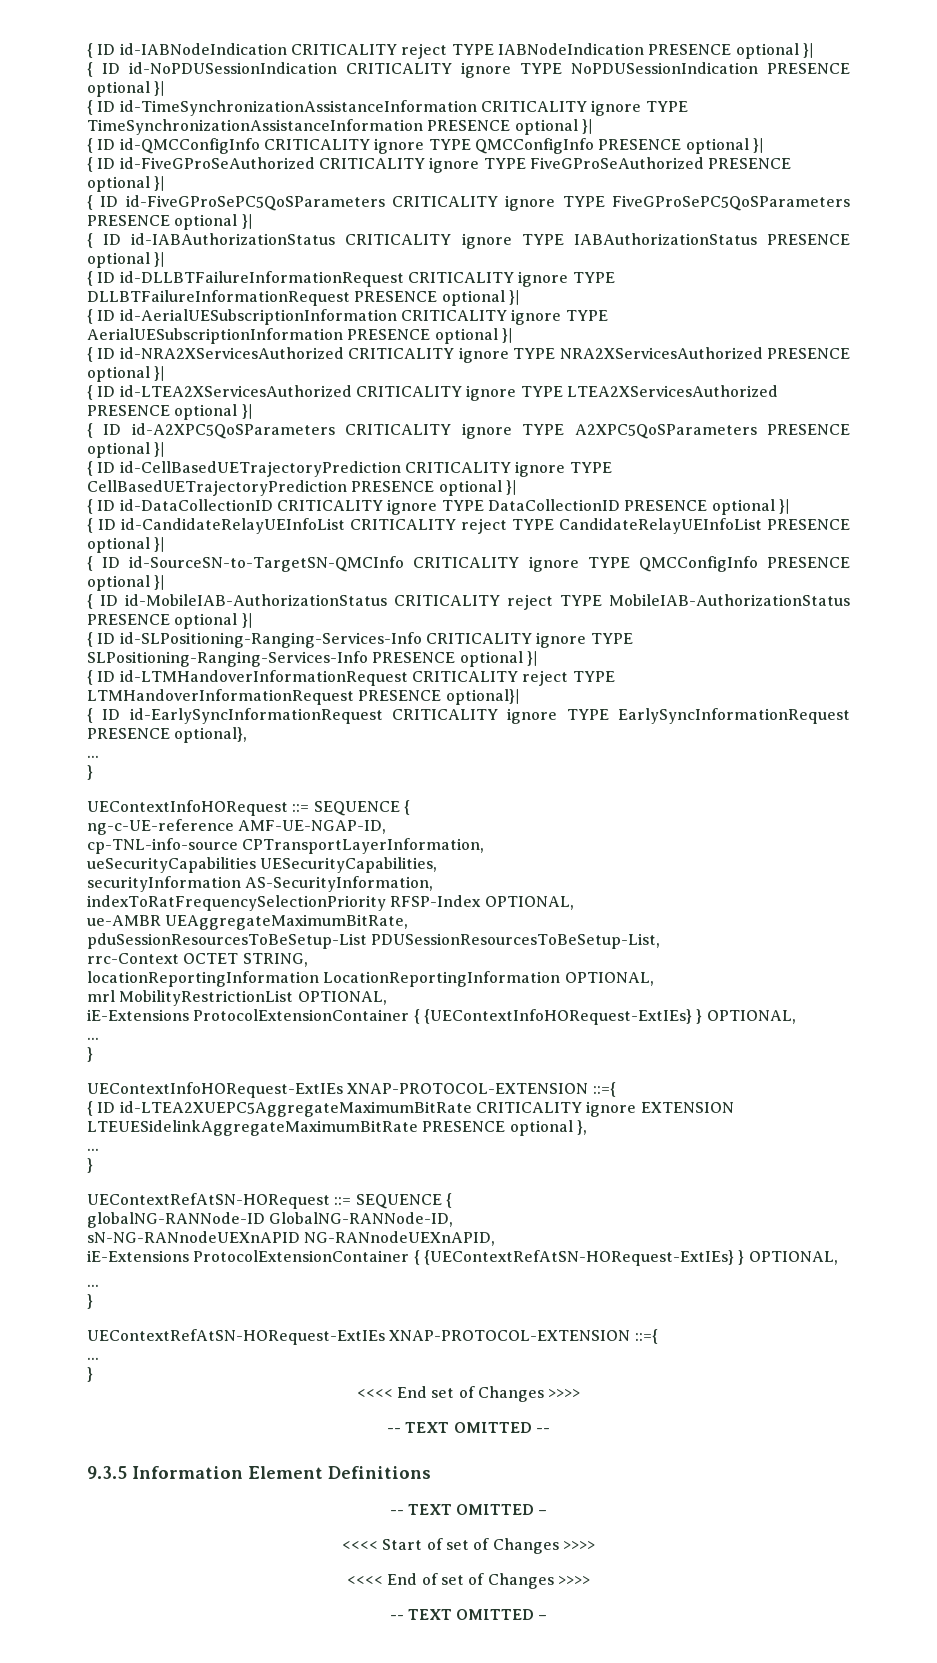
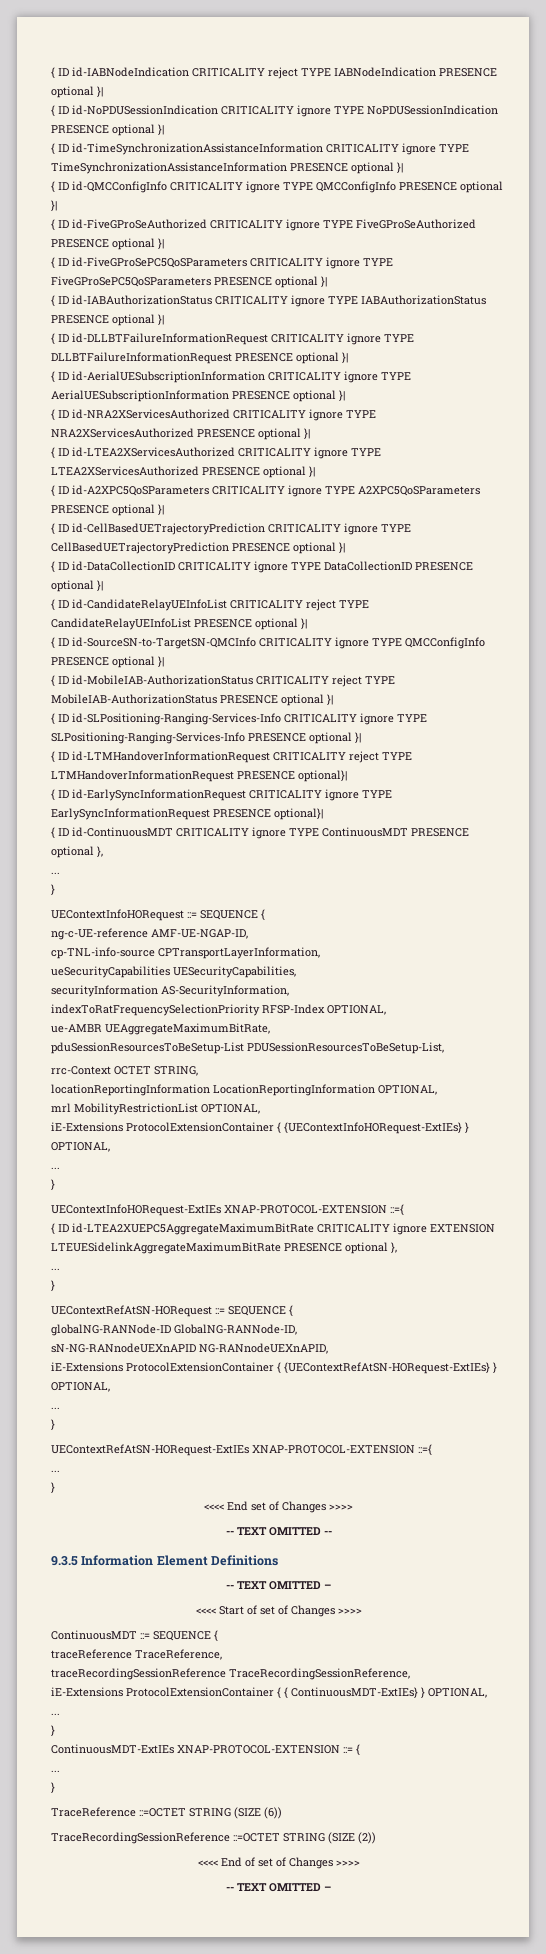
- { ID id-EarlySyncInformationRequest CRITICALITY ignore TYPE EarlySyncInformationRequest PRESENCE optional},
+ { ID id-EarlySyncInformationRequest CRITICALITY ignore TYPE EarlySyncInformationRequest PRESENCE optional}|
+ { ID id-ContinuousMDT CRITICALITY ignore TYPE ContinuousMDT PRESENCE optional },
+ ContinuousMDT ::= SEQUENCE {
+ traceReference TraceReference,
+ traceRecordingSessionReference TraceRecordingSessionReference,
+ iE-Extensions ProtocolExtensionContainer { { ContinuousMDT-ExtIEs} } OPTIONAL,
+ ...
+ }
+ ContinuousMDT-ExtIEs XNAP-PROTOCOL-EXTENSION ::= {
+ ...
+ }
+ TraceReference ::=OCTET STRING (SIZE (6))
+ TraceRecordingSessionReference ::=OCTET STRING (SIZE (2))

